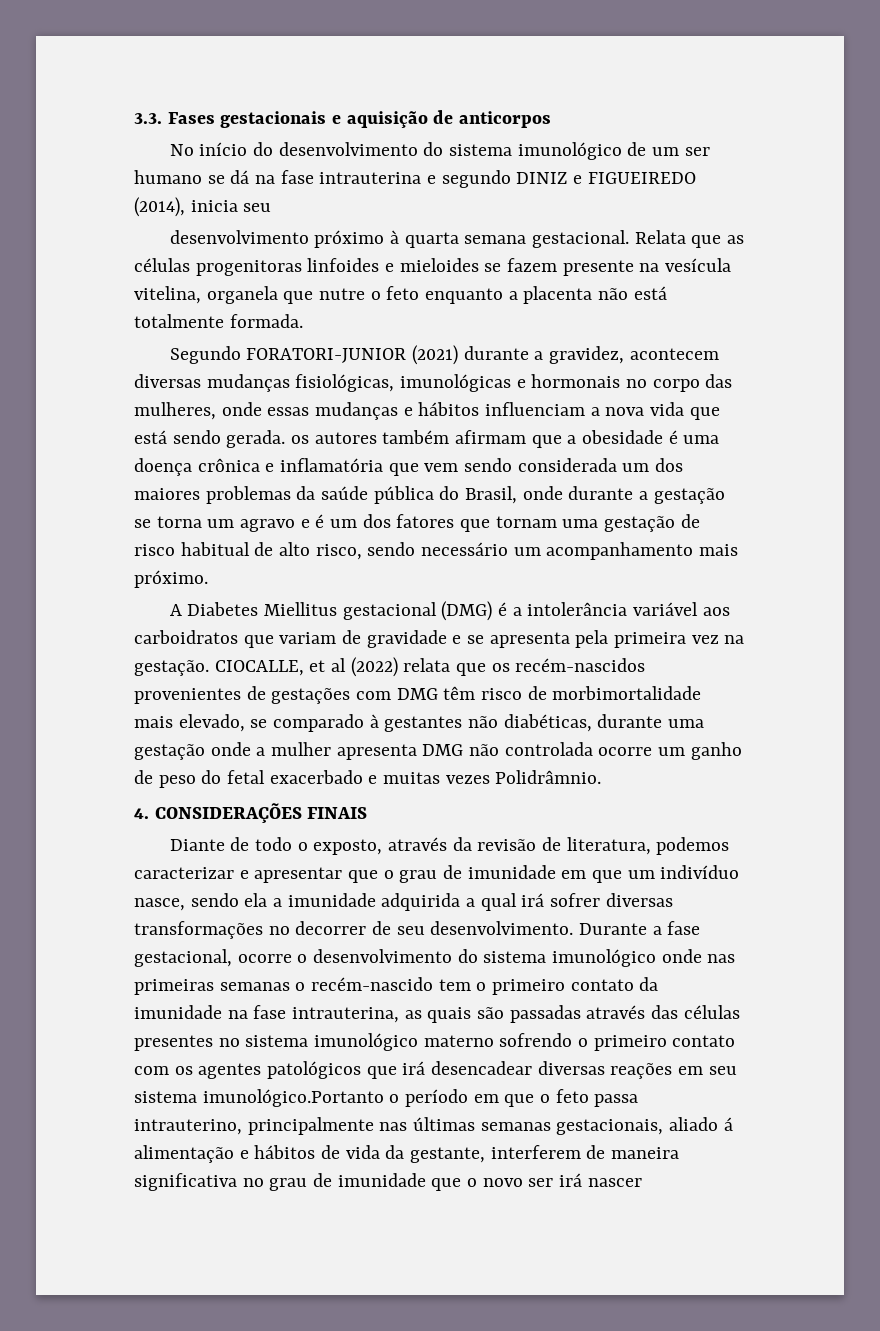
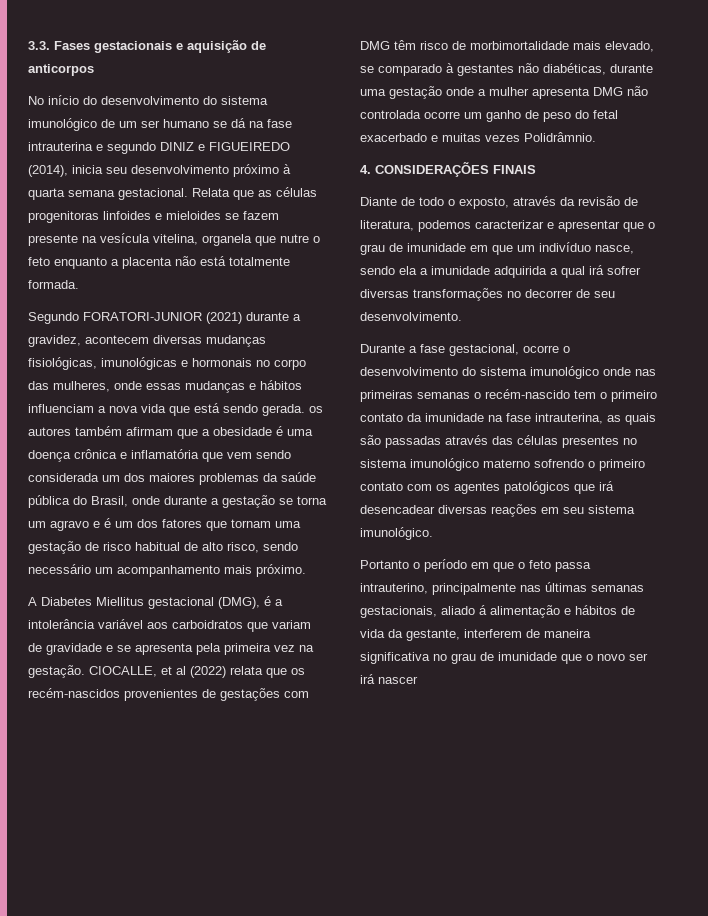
- No início do desenvolvimento do sistema imunológico de um ser humano se dá na fase intrauterina e segundo DINIZ e FIGUEIREDO (2014), inicia seu
- desenvolvimento próximo à quarta semana gestacional.
+ No início do desenvolvimento do sistema imunológico de um ser humano se dá na fase intrauterina e segundo DINIZ e FIGUEIREDO (2014), inicia seu desenvolvimento próximo à quarta semana gestacional.
- A Diabetes Miellitus gestacional (DMG) é a intolerância variável aos carboidratos que variam de gravidade e se apresenta pela primeira vez na gestação.
+ A Diabetes Miellitus gestacional (DMG), é a intolerância variável aos carboidratos que variam de gravidade e se apresenta pela primeira vez na gestação.
- Diante de todo o exposto, através da revisão de literatura, podemos caracterizar e apresentar que o grau de imunidade em que um indivíduo nasce, sendo ela a imunidade adquirida a qual irá sofrer diversas transformações no decorrer de seu desenvolvimento. Durante a fase gestacional, ocorre o desenvolvimento do sistema imunológico onde nas primeiras semanas o recém-nascido tem o primeiro contato da imunidade na fase intrauterina, as quais são passadas através das células presentes no sistema imunológico materno sofrendo o primeiro contato com os agentes patológicos que irá desencadear diversas reações em seu sistema imunológico.Portanto o período em que o feto passa intrauterino, principalmente nas últimas semanas gestacionais, aliado á alimentação e hábitos de vida da gestante, interferem de maneira significativa no grau de imunidade que o novo ser irá nascer
+ Diante de todo o exposto, através da revisão de literatura, podemos caracterizar e apresentar que o grau de imunidade em que um indivíduo nasce, sendo ela a imunidade adquirida a qual irá sofrer diversas transformações no decorrer de seu desenvolvimento.
+ Durante a fase gestacional, ocorre o desenvolvimento do sistema imunológico onde nas primeiras semanas o recém-nascido tem o primeiro contato da imunidade na fase intrauterina, as quais são passadas através das células presentes no sistema imunológico materno sofrendo o primeiro contato com os agentes patológicos que irá desencadear diversas reações em seu sistema imunológico.
+ Portanto o período em que o feto passa intrauterino, principalmente nas últimas semanas gestacionais, aliado á alimentação e hábitos de vida da gestante, interferem de maneira significativa no grau de imunidade que o novo ser irá nascer

